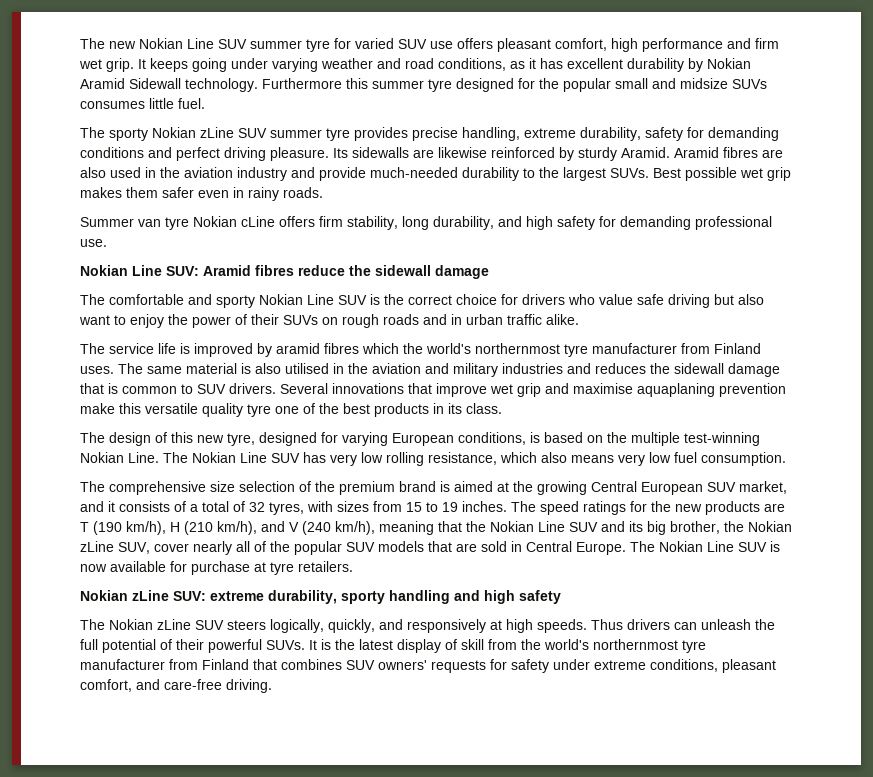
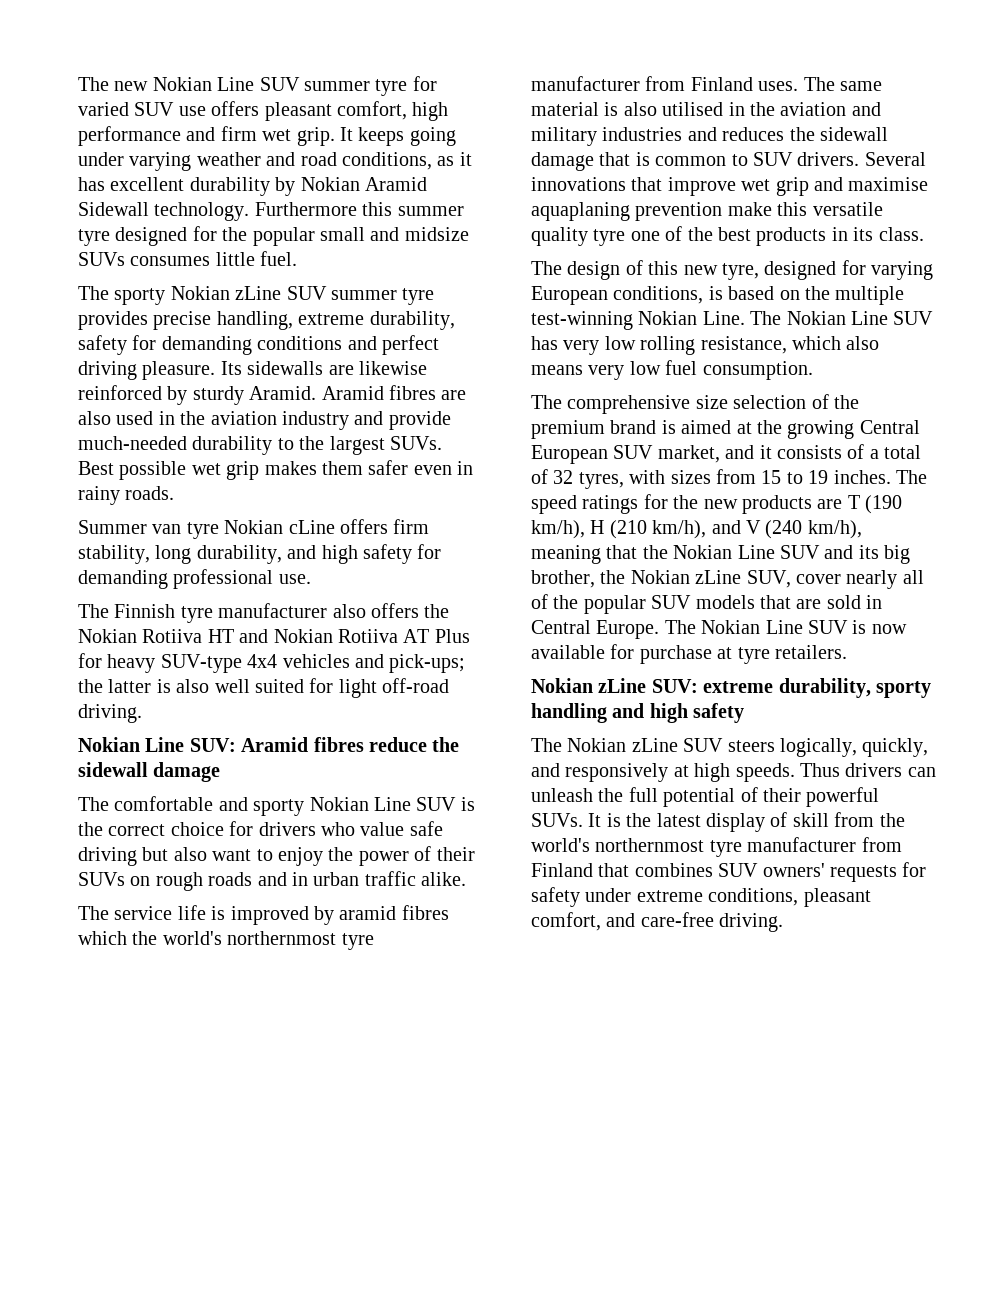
+ The Finnish tyre manufacturer also offers the Nokian Rotiiva HT and Nokian Rotiiva AT Plus for heavy SUV-type 4x4 vehicles and pick-ups; the latter is also well suited for light off-road driving.

